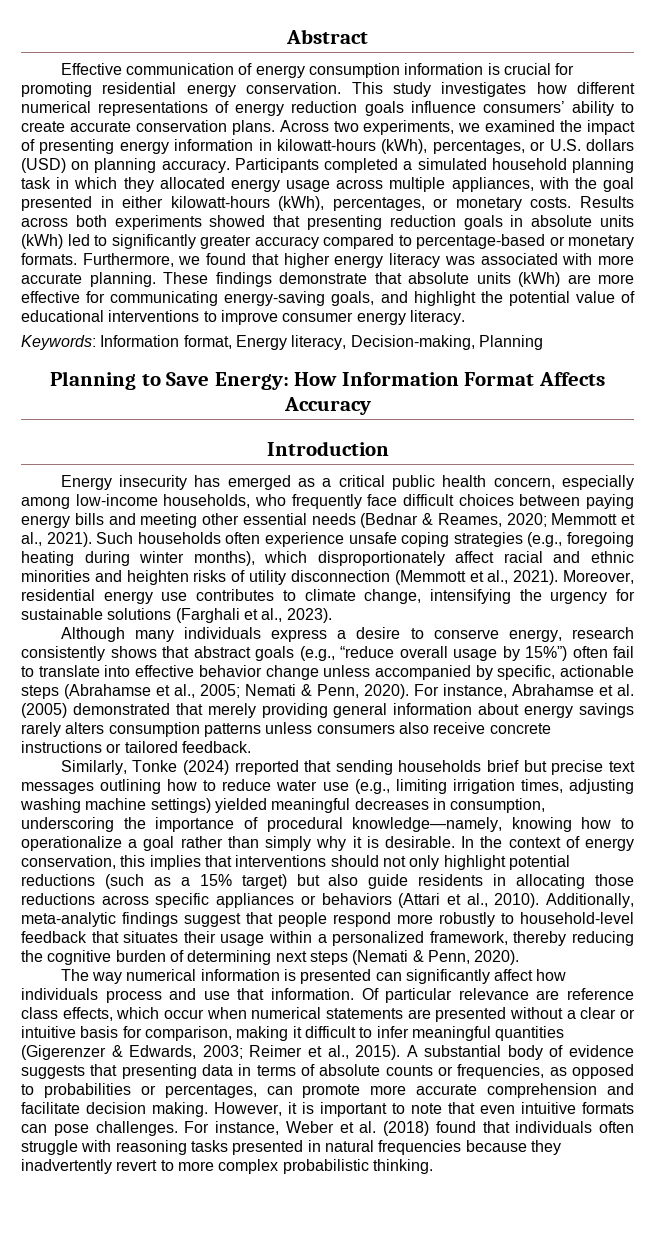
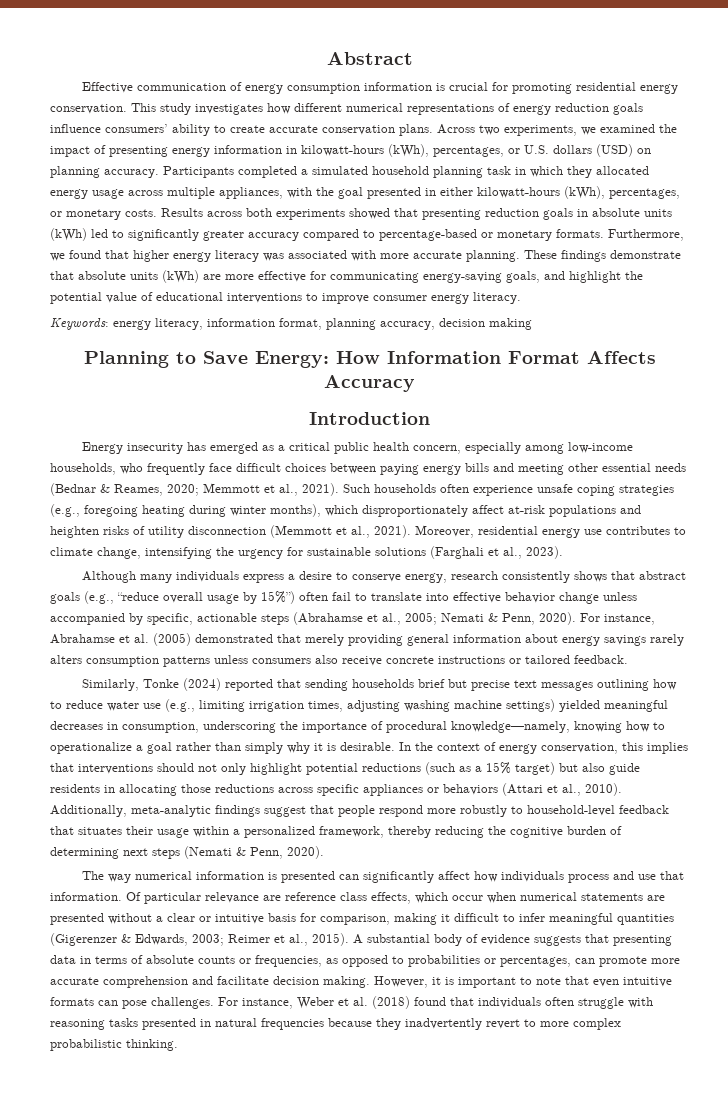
- Keywords: Information format, Energy literacy, Decision-making, Planning
+ Keywords: energy literacy, information format, planning accuracy, decision making
- Such households often experience unsafe coping strategies (e.g., foregoing heating during winter months), which disproportionately affect racial and ethnic minorities and heighten risks of utility disconnection (Memmott et al., 2021).
+ Such households often experience unsafe coping strategies (e.g., foregoing heating during winter months), which disproportionately affect at-risk populations and heighten risks of utility disconnection (Memmott et al., 2021).
- Similarly, Tonke (2024) rreported that sending households brief but precise text messages outlining how to reduce water use (e.g., limiting irrigation times, adjusting washing machine settings) yielded meaningful decreases in consumption, underscoring the importance of procedural knowledge—namely, knowing how to operationalize a goal rather than simply why it is desirable.
+ Similarly, Tonke (2024) reported that sending households brief but precise text messages outlining how to reduce water use (e.g., limiting irrigation times, adjusting washing machine settings) yielded meaningful decreases in consumption, underscoring the importance of procedural knowledge—namely, knowing how to operationalize a goal rather than simply why it is desirable.

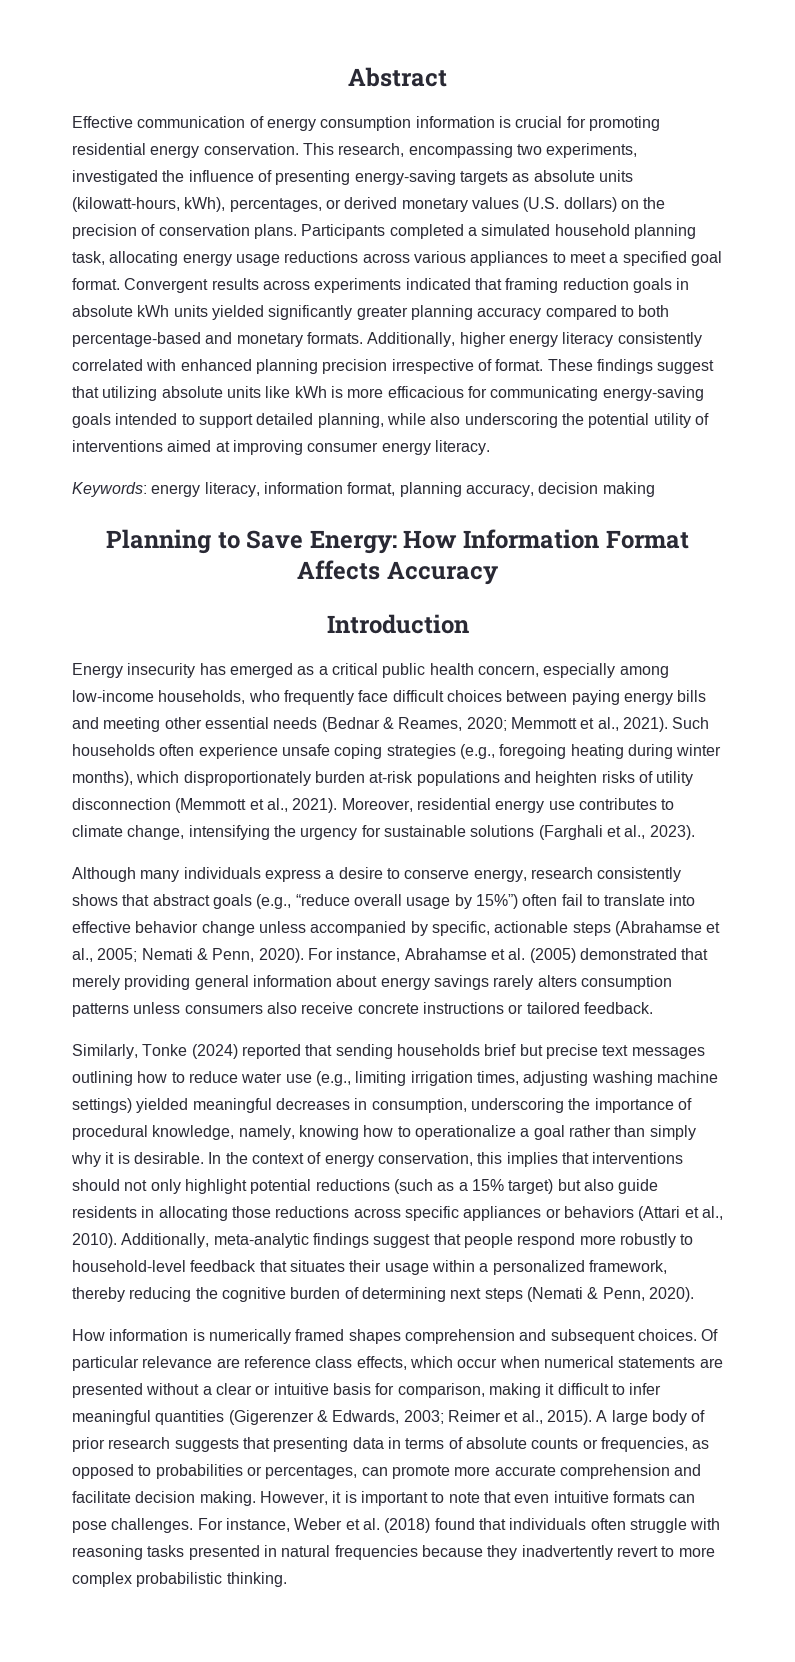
- This study investigates how different numerical representations of energy reduction goals influence consumers’ ability to create accurate conservation plans. Across two experiments, we examined the impact of presenting energy information in kilowatt-hours (kWh), percentages, or U.S. dollars (USD) on planning accuracy.
+ This research, encompassing two experiments, investigated the influence of presenting energy-saving targets as absolute units (kilowatt-hours, kWh), percentages, or derived monetary values (U.S. dollars) on the precision of conservation plans.
- Participants completed a simulated household planning task in which they allocated energy usage across multiple appliances, with the goal presented in either kilowatt-hours (kWh), percentages, or monetary costs. Results across both experiments showed that presenting reduction goals in absolute units (kWh) led to significantly greater accuracy compared to percentage-based or monetary formats. Furthermore, we found that higher energy literacy was associated with more accurate planning. These findings demonstrate that absolute units (kWh) are more effective for communicating energy-saving goals, and highlight the potential value of educational interventions to improve consumer energy literacy.
+ Participants completed a simulated household planning task, allocating energy usage reductions across various appliances to meet a specified goal format. Convergent results across experiments indicated that framing reduction goals in absolute kWh units yielded significantly greater planning accuracy compared to both percentage-based and monetary formats. Additionally, higher energy literacy consistently correlated with enhanced planning precision irrespective of format. These findings suggest that utilizing absolute units like kWh is more efficacious for communicating energy-saving goals intended to support detailed planning, while also underscoring the potential utility of interventions aimed at improving consumer energy literacy.
- Such households often experience unsafe coping strategies (e.g., foregoing heating during winter months), which disproportionately affect at-risk populations and heighten risks of utility disconnection (Memmott et al., 2021).
+ Such households often experience unsafe coping strategies (e.g., foregoing heating during winter months), which disproportionately burden at-risk populations and heighten risks of utility disconnection (Memmott et al., 2021).
- Similarly, Tonke (2024) reported that sending households brief but precise text messages outlining how to reduce water use (e.g., limiting irrigation times, adjusting washing machine settings) yielded meaningful decreases in consumption, underscoring the importance of procedural knowledge—namely, knowing how to operationalize a goal rather than simply why it is desirable.
+ Similarly, Tonke (2024) reported that sending households brief but precise text messages outlining how to reduce water use (e.g., limiting irrigation times, adjusting washing machine settings) yielded meaningful decreases in consumption, underscoring the importance of procedural knowledge, namely, knowing how to operationalize a goal rather than simply why it is desirable.
- The way numerical information is presented can significantly affect how individuals process and use that information.
+ How information is numerically framed shapes comprehension and subsequent choices.
- A substantial body of evidence suggests that presenting data in terms of absolute counts or frequencies, as opposed to probabilities or percentages, can promote more accurate comprehension and facilitate decision making.
+ A large body of prior research suggests that presenting data in terms of absolute counts or frequencies, as opposed to probabilities or percentages, can promote more accurate comprehension and facilitate decision making.

